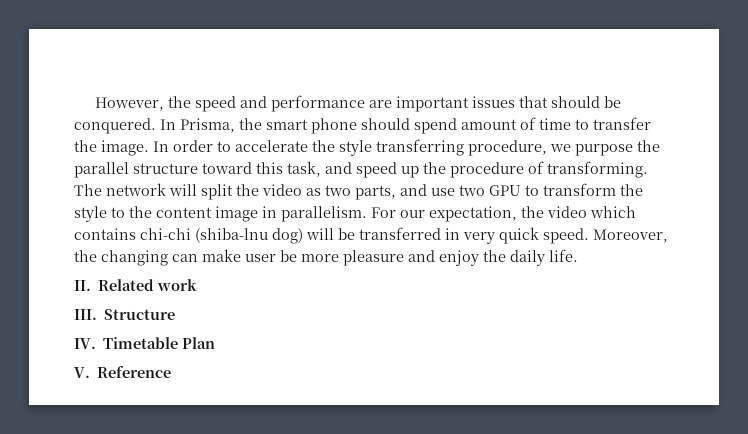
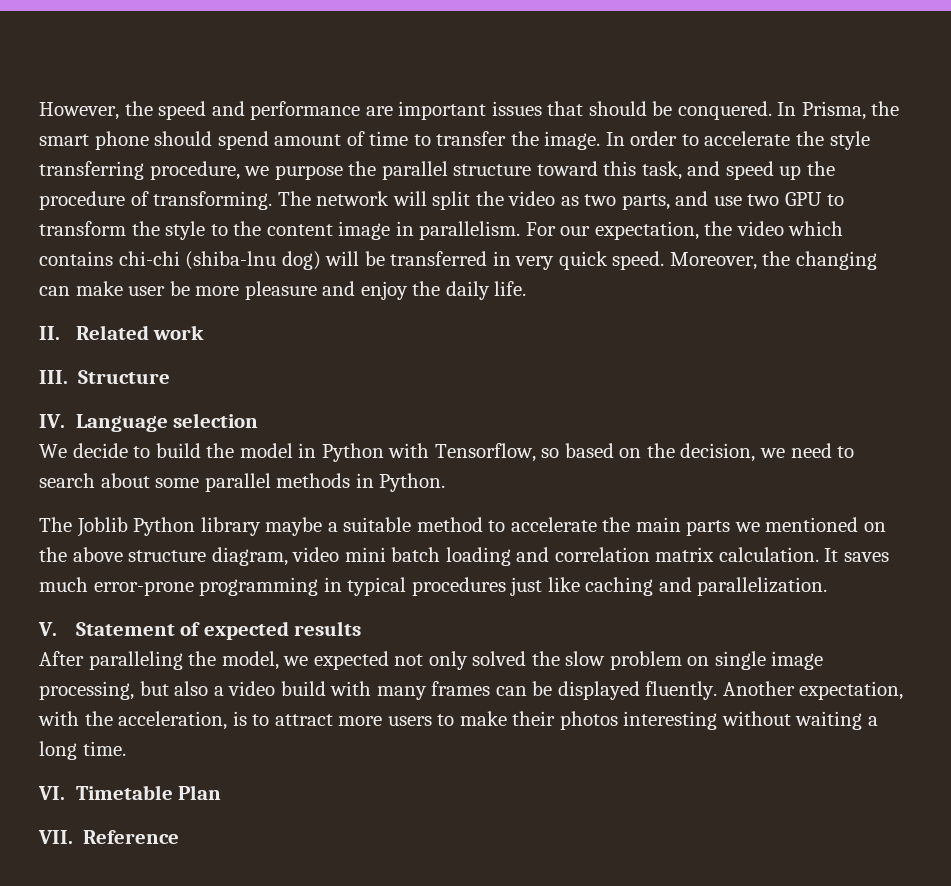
- IV. Timetable Plan
+ IV. Language selection
+ We decide to build the model in Python with Tensorflow, so based on the decision, we need to search about some parallel methods in Python.
+ The Joblib Python library maybe a suitable method to accelerate the main parts we mentioned on the above structure diagram, video mini batch loading and correlation matrix calculation. It saves much error-prone programming in typical procedures just like caching and parallelization.
+ V. Statement of expected results
+ After paralleling the model, we expected not only solved the slow problem on single image processing, but also a video build with many frames can be displayed fluently. Another expectation, with the acceleration, is to attract more users to make their photos interesting without waiting a long time.
+ VI. Timetable Plan
- V. Reference
+ VII. Reference

